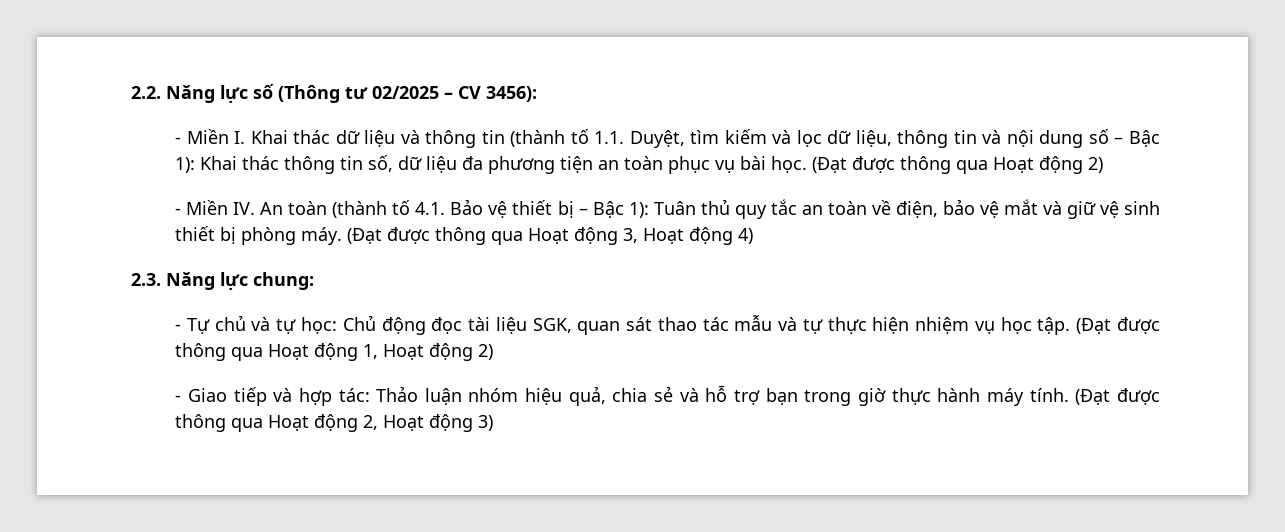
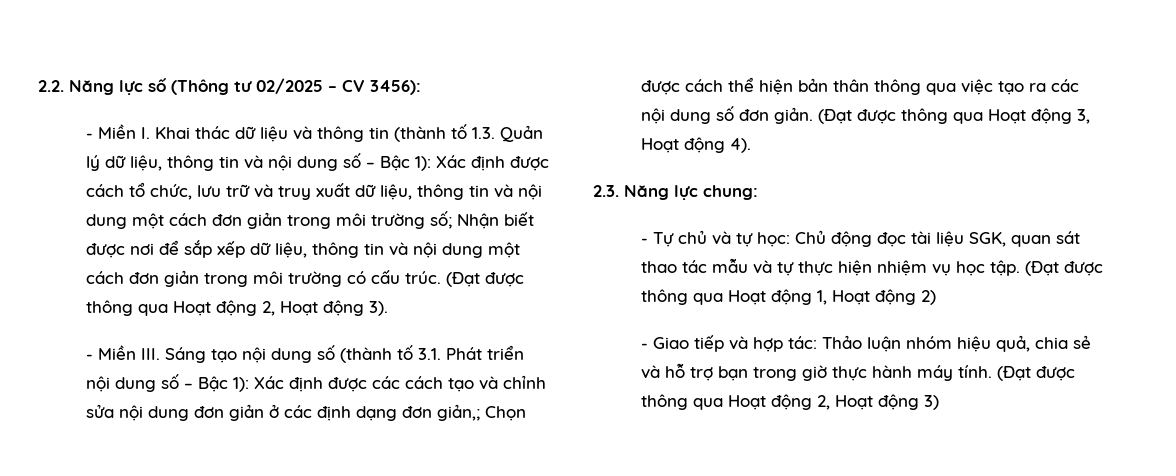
- - Miền I. Khai thác dữ liệu và thông tin (thành tố 1.1. Duyệt, tìm kiếm và lọc dữ liệu, thông tin và nội dung số – Bậc 1): Khai thác thông tin số, dữ liệu đa phương tiện an toàn phục vụ bài học. (Đạt được thông qua Hoạt động 2)
- - Miền IV. An toàn (thành tố 4.1. Bảo vệ thiết bị – Bậc 1): Tuân thủ quy tắc an toàn về điện, bảo vệ mắt và giữ vệ sinh thiết bị phòng máy.
+ - Miền I. Khai thác dữ liệu và thông tin (thành tố 1.3. Quản lý dữ liệu, thông tin và nội dung số – Bậc 1): Xác định được cách tổ chức, lưu trữ và truy xuất dữ liệu, thông tin và nội dung một cách đơn giản trong môi trường số; Nhận biết được nơi để sắp xếp dữ liệu, thông tin và nội dung một cách đơn giản trong môi trường có cấu trúc. (Đạt được thông qua Hoạt động 2, Hoạt động 3).
+ - Miền III. Sáng tạo nội dung số (thành tố 3.1. Phát triển nội dung số – Bậc 1): Xác định được các cách tạo và chỉnh sửa nội dung đơn giản ở các định dạng đơn giản,; Chọn được cách thể hiện bản thân thông qua việc tạo ra các nội dung số đơn giản.
- (Đạt được thông qua Hoạt động 3, Hoạt động 4)
+ (Đạt được thông qua Hoạt động 3, Hoạt động 4).

